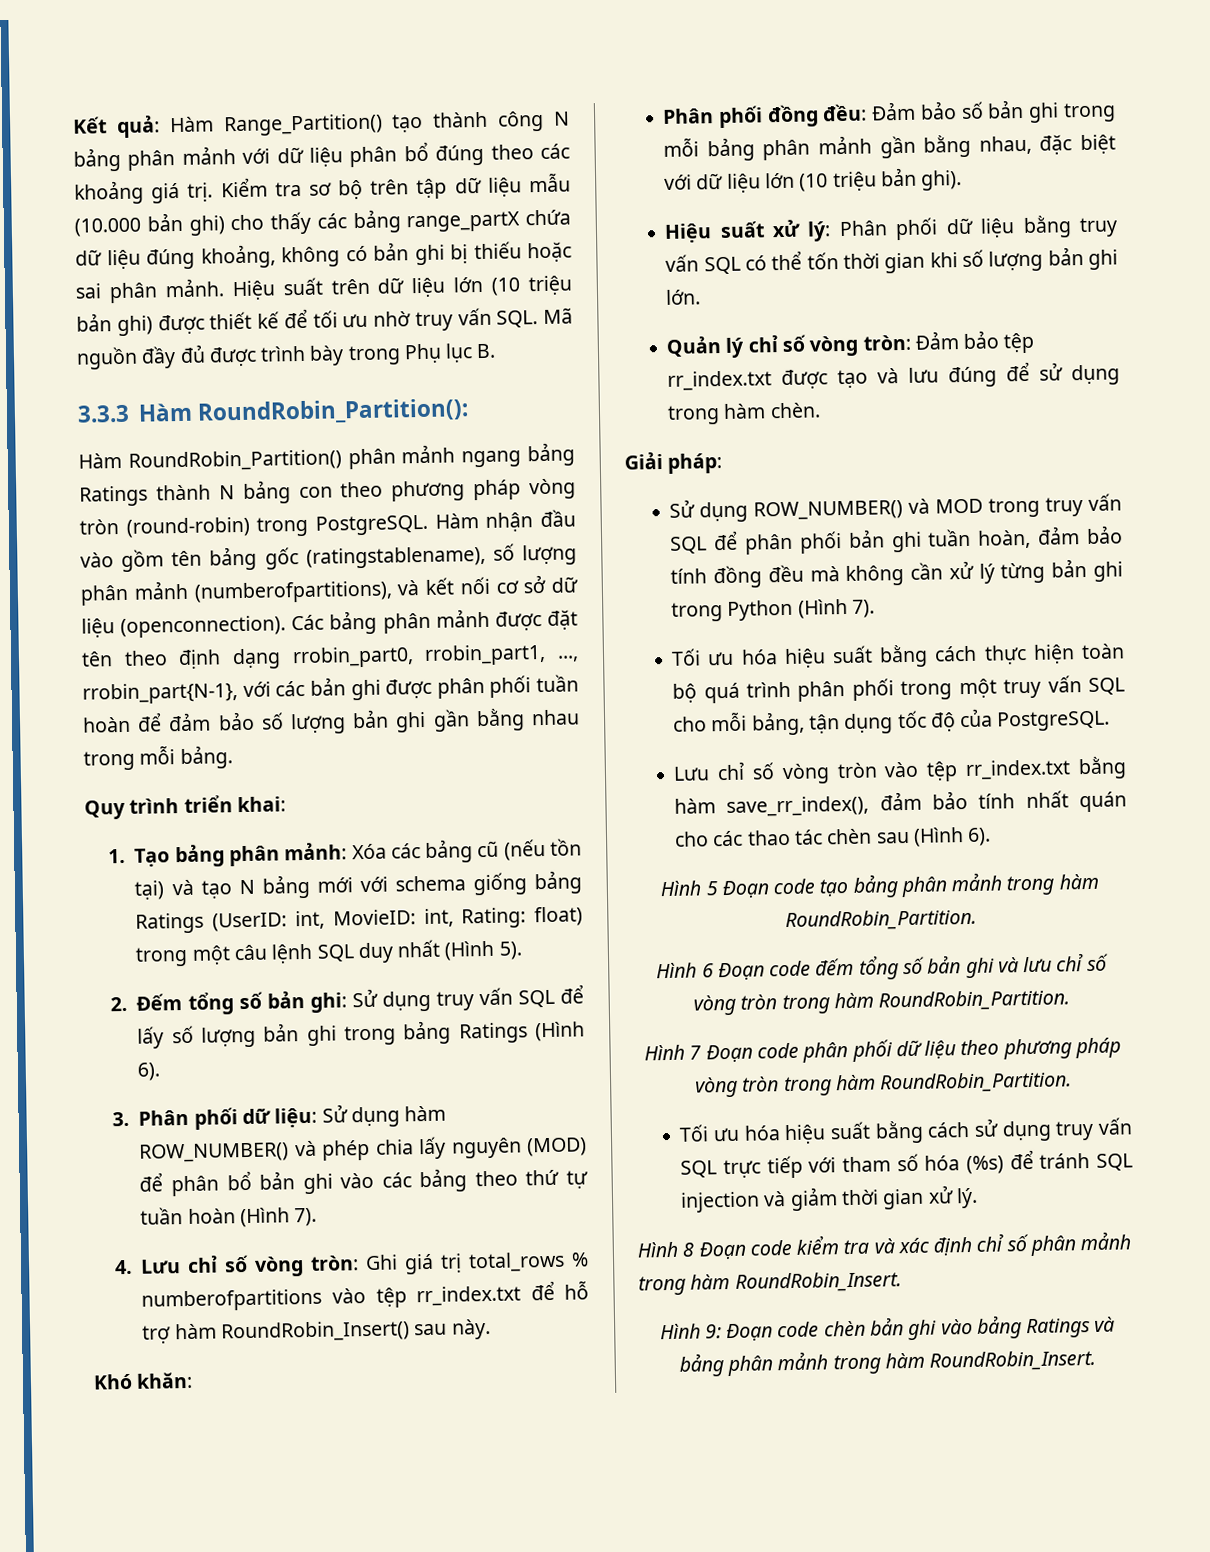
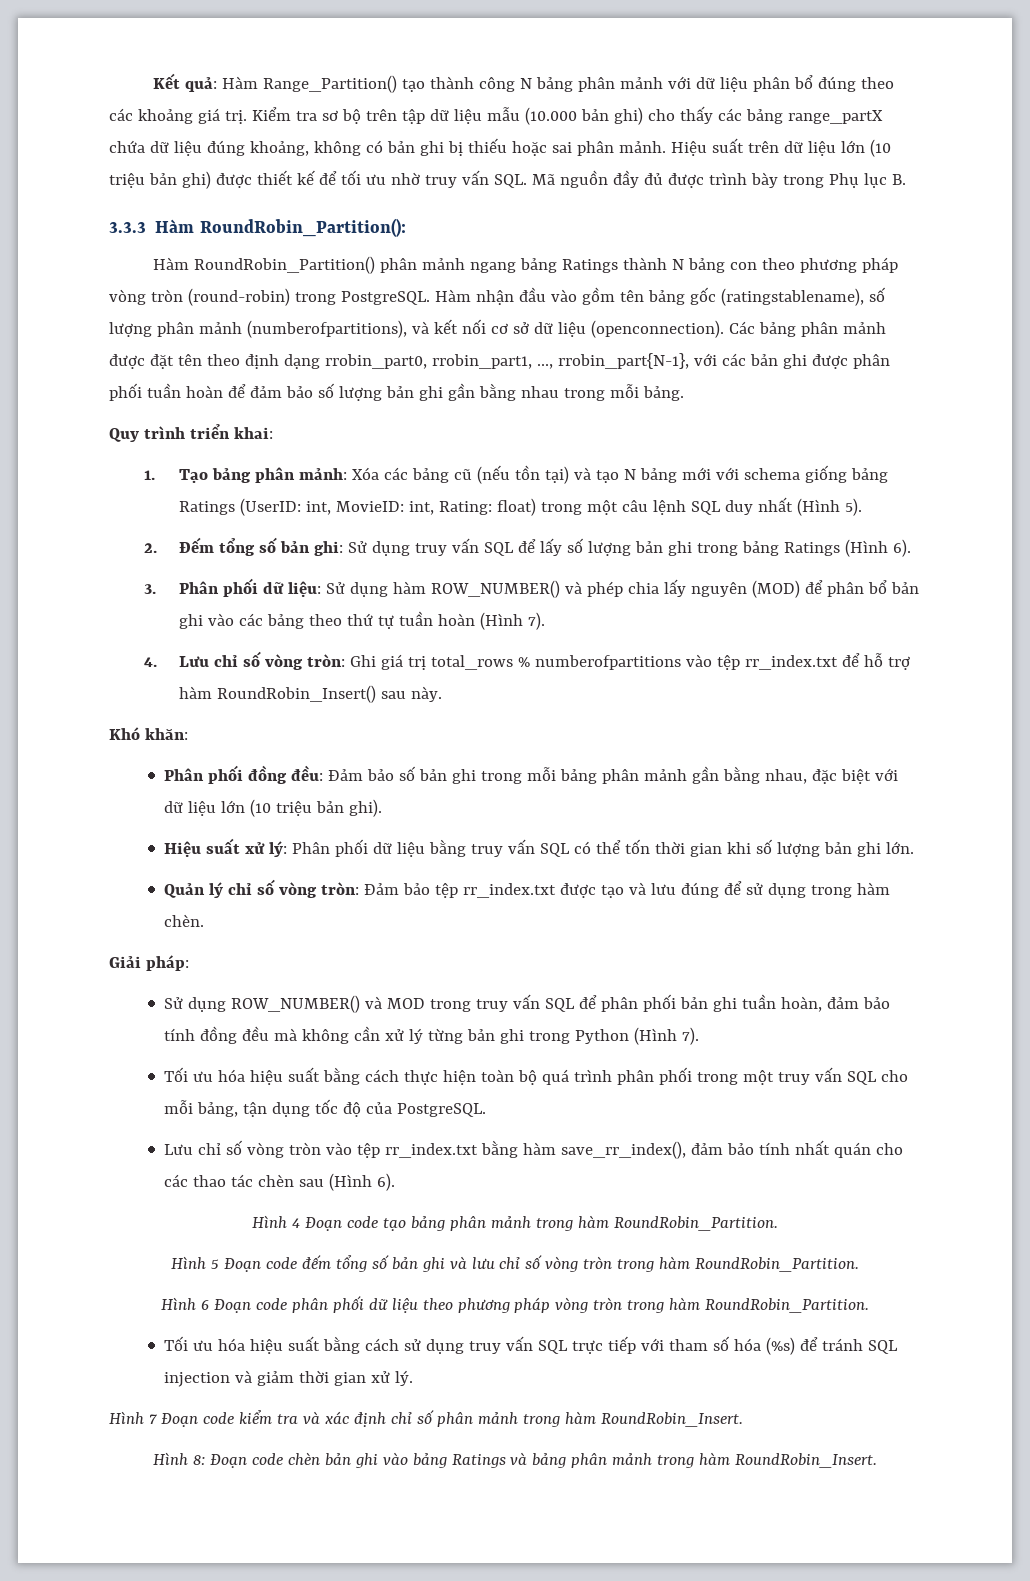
- Hình 5 Đoạn code tạo bảng phân mảnh trong hàm RoundRobin_Partition.
+ Hình 4 Đoạn code tạo bảng phân mảnh trong hàm RoundRobin_Partition.
- Hình 6 Đoạn code đếm tổng số bản ghi và lưu chỉ số vòng tròn trong hàm RoundRobin_Partition.
+ Hình 5 Đoạn code đếm tổng số bản ghi và lưu chỉ số vòng tròn trong hàm RoundRobin_Partition.
- Hình 7 Đoạn code phân phối dữ liệu theo phương pháp vòng tròn trong hàm RoundRobin_Partition.
+ Hình 6 Đoạn code phân phối dữ liệu theo phương pháp vòng tròn trong hàm RoundRobin_Partition.
- Hình 8 Đoạn code kiểm tra và xác định chỉ số phân mảnh trong hàm RoundRobin_Insert.
+ Hình 7 Đoạn code kiểm tra và xác định chỉ số phân mảnh trong hàm RoundRobin_Insert.
- Hình 9: Đoạn code chèn bản ghi vào bảng Ratings và bảng phân mảnh trong hàm RoundRobin_Insert.
+ Hình 8: Đoạn code chèn bản ghi vào bảng Ratings và bảng phân mảnh trong hàm RoundRobin_Insert.

